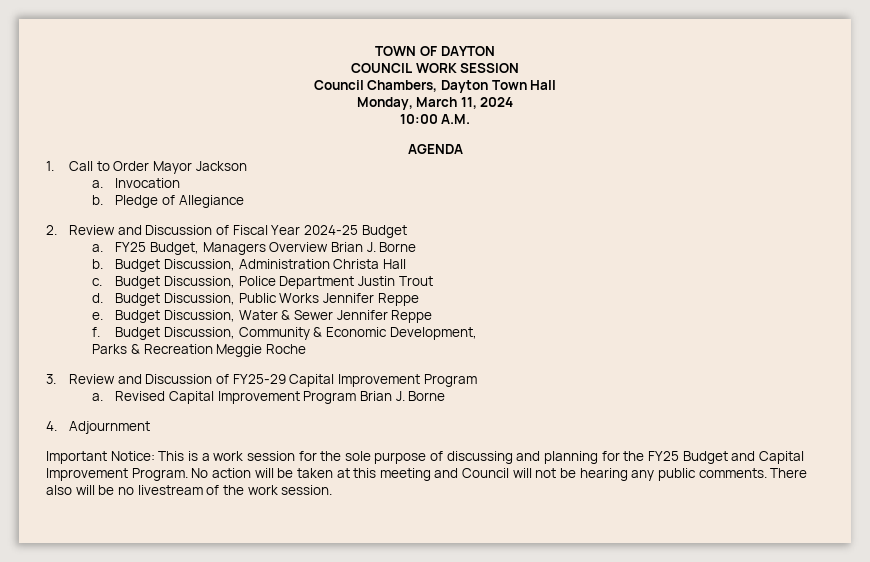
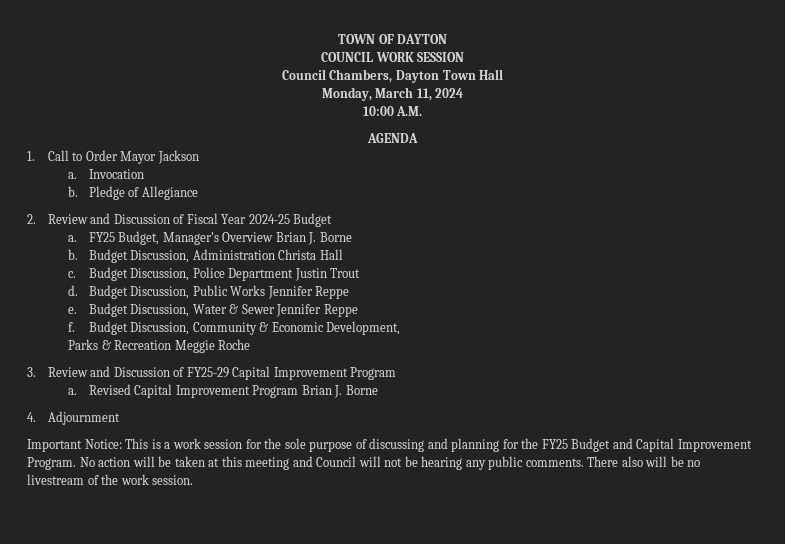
- FY25 Budget, Managers Overview Brian J. Borne
+ FY25 Budget, Manager’s Overview Brian J. Borne

